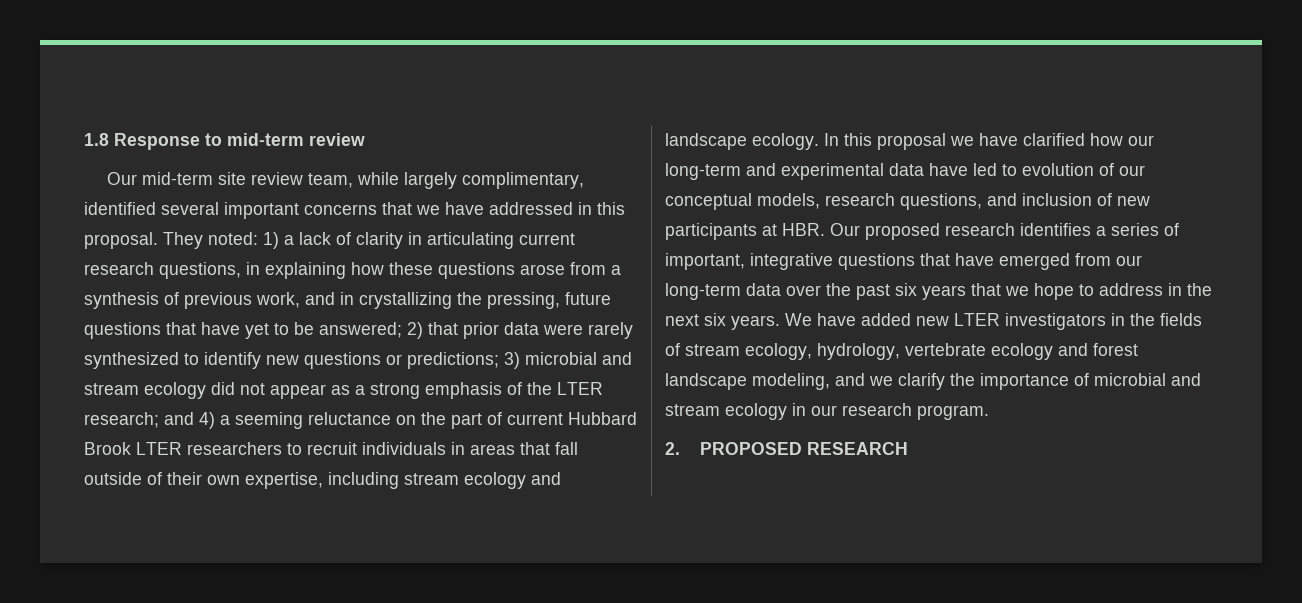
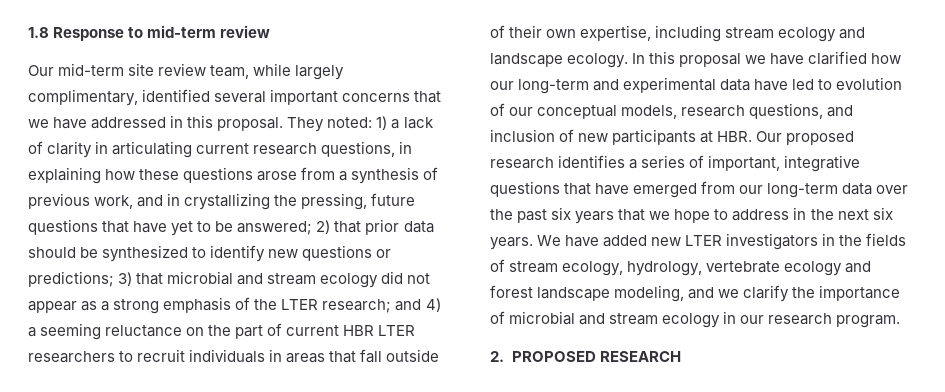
- 2) that prior data were rarely synthesized to identify new questions or predictions;
+ 2) that prior data should be synthesized to identify new questions or predictions;
- 3) microbial and stream ecology did not appear as a strong emphasis of the LTER research;
+ 3) that microbial and stream ecology did not appear as a strong emphasis of the LTER research;
- and 4) a seeming reluctance on the part of current Hubbard Brook LTER researchers to recruit individuals in areas that fall outside of their own expertise, including stream ecology and landscape ecology.
+ and 4) a seeming reluctance on the part of current HBR LTER researchers to recruit individuals in areas that fall outside of their own expertise, including stream ecology and landscape ecology.

